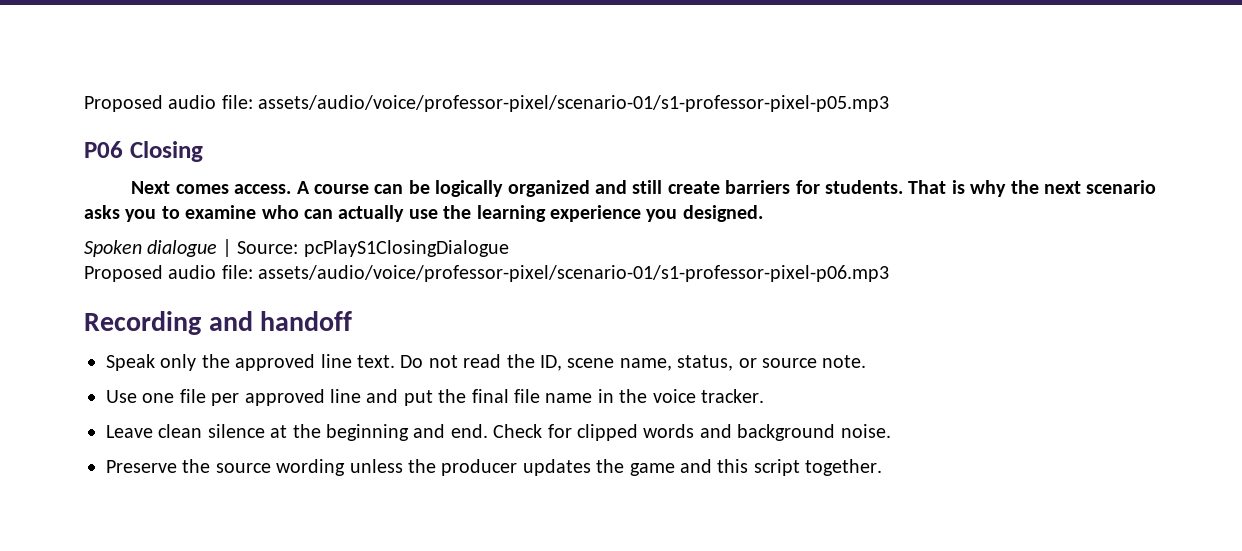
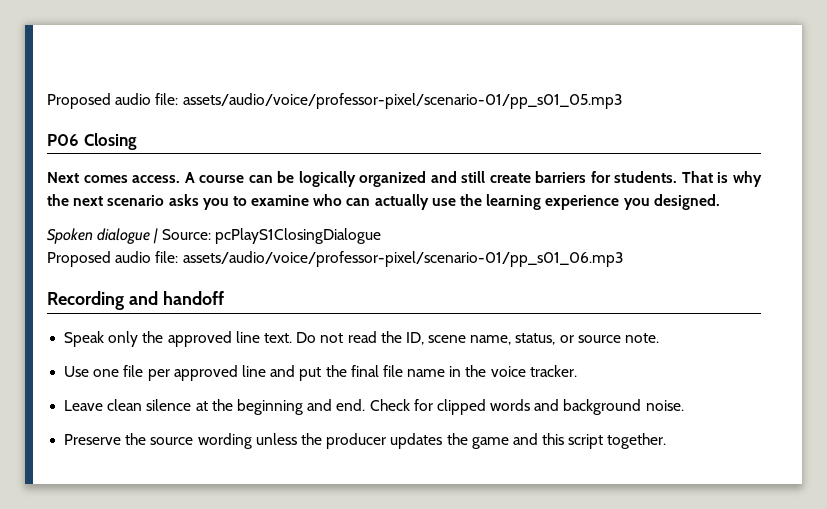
- Proposed audio file: assets/audio/voice/professor-pixel/scenario-01/s1-professor-pixel-p05.mp3
+ Proposed audio file: assets/audio/voice/professor-pixel/scenario-01/pp_s01_05.mp3
- Proposed audio file: assets/audio/voice/professor-pixel/scenario-01/s1-professor-pixel-p06.mp3
+ Proposed audio file: assets/audio/voice/professor-pixel/scenario-01/pp_s01_06.mp3

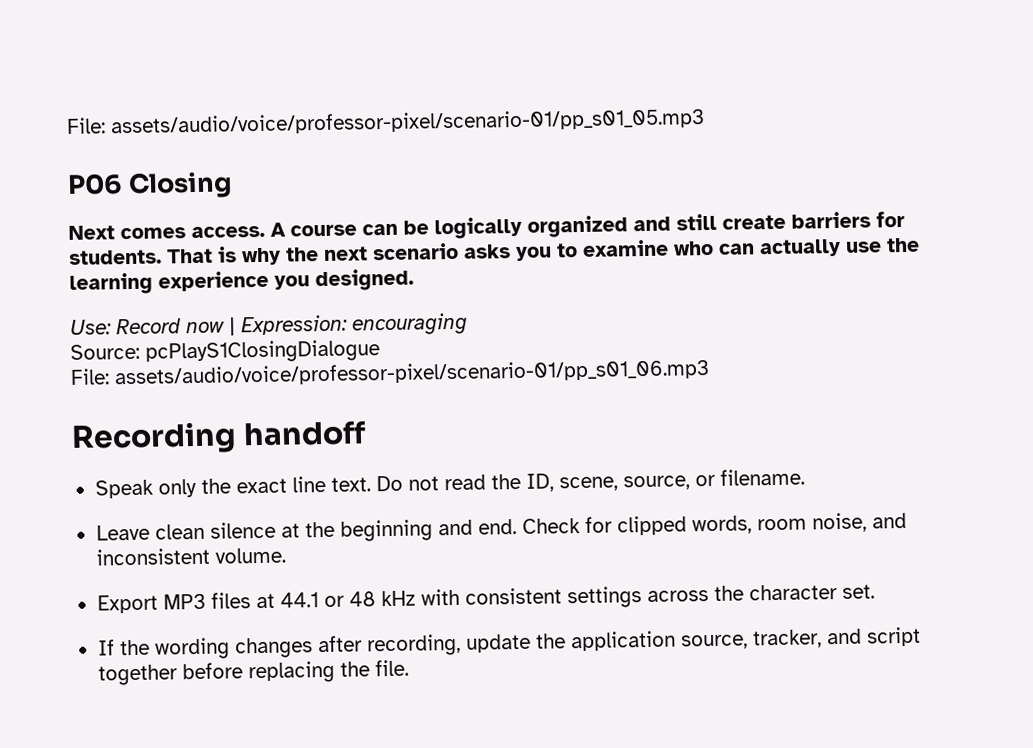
- Proposed audio file: assets/audio/voice/professor-pixel/scenario-01/pp_s01_05.mp3
+ File: assets/audio/voice/professor-pixel/scenario-01/pp_s01_05.mp3
- Spoken dialogue | Source: pcPlayS1ClosingDialogue
+ Use: Record now | Expression: encouraging
+ Source: pcPlayS1ClosingDialogue
- Proposed audio file: assets/audio/voice/professor-pixel/scenario-01/pp_s01_06.mp3
+ File: assets/audio/voice/professor-pixel/scenario-01/pp_s01_06.mp3
- Recording and handoff
+ Recording handoff
- Speak only the approved line text.
+ Speak only the exact line text.
- Do not read the ID, scene name, status, or source note.
- Use one file per approved line and put the final file name in the voice tracker.
+ Do not read the ID, scene, source, or filename.
- Check for clipped words and background noise.
- Preserve the source wording unless the producer updates the game and this script together.
+ Check for clipped words, room noise, and inconsistent volume.
+ Export MP3 files at 44.1 or 48 kHz with consistent settings across the character set.
+ If the wording changes after recording, update the application source, tracker, and script together before replacing the file.

